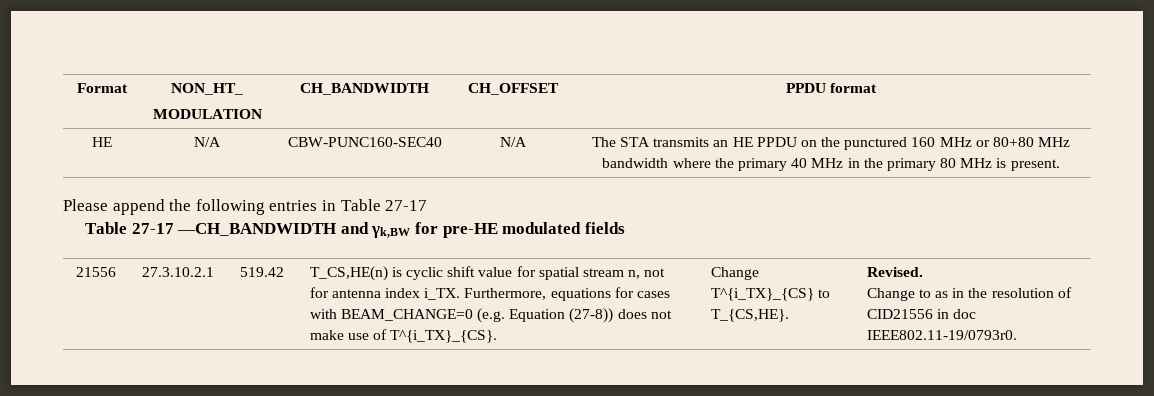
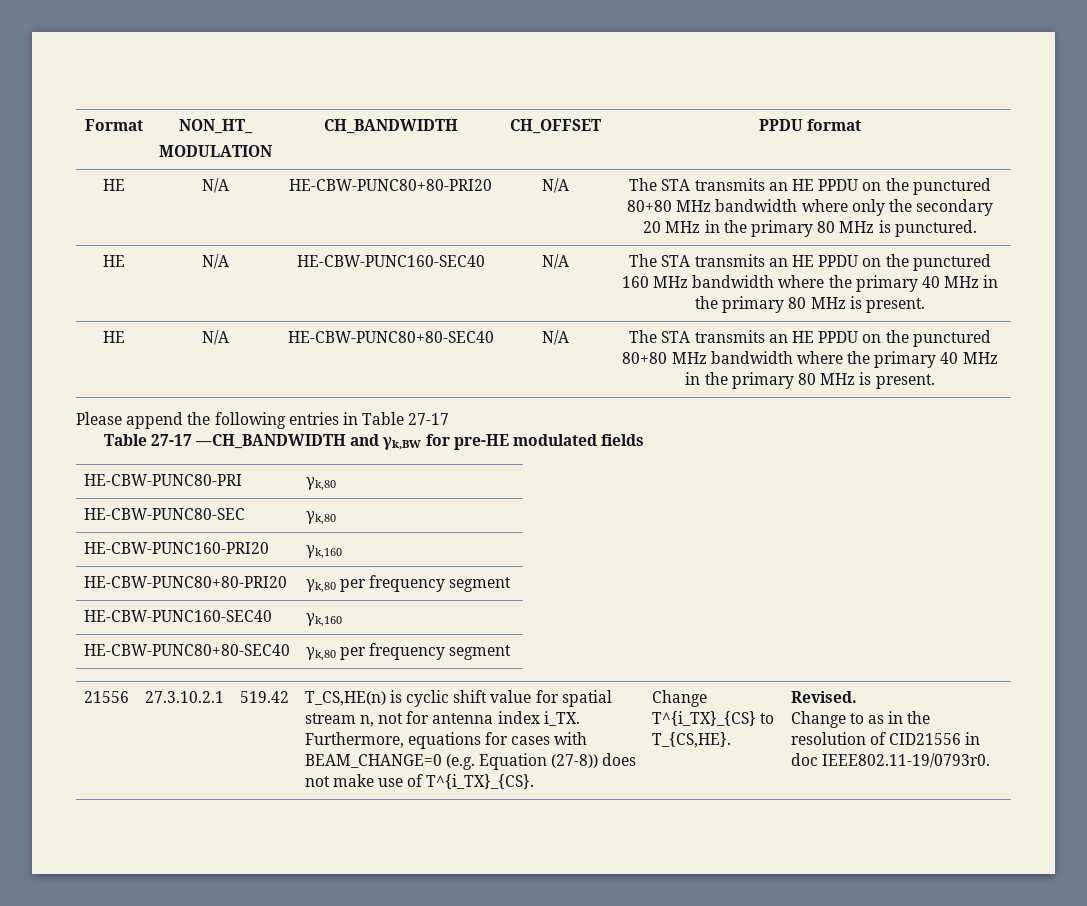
- HE | N/A | CBW-PUNC160-SEC40 | N/A | The STA transmits an HE PPDU on the punctured 160 MHz or 80+80 MHz bandwidth where the primary 40 MHz in the primary 80 MHz is present.
+ HE | N/A | HE-CBW-PUNC80+80-PRI20 | N/A | The STA transmits an HE PPDU on the punctured 80+80 MHz bandwidth where only the secondary 20 MHz in the primary 80 MHz is punctured.
+ HE | N/A | HE-CBW-PUNC160-SEC40 | N/A | The STA transmits an HE PPDU on the punctured 160 MHz bandwidth where the primary 40 MHz in the primary 80 MHz is present.
+ HE | N/A | HE-CBW-PUNC80+80-SEC40 | N/A | The STA transmits an HE PPDU on the punctured 80+80 MHz bandwidth where the primary 40 MHz in the primary 80 MHz is present.
+ HE-CBW-PUNC80-PRI | γk,80
+ HE-CBW-PUNC80-SEC | γk,80
+ HE-CBW-PUNC160-PRI20 | γk,160
+ HE-CBW-PUNC80+80-PRI20 | γk,80 per frequency segment
+ HE-CBW-PUNC160-SEC40 | γk,160
+ HE-CBW-PUNC80+80-SEC40 | γk,80 per frequency segment

